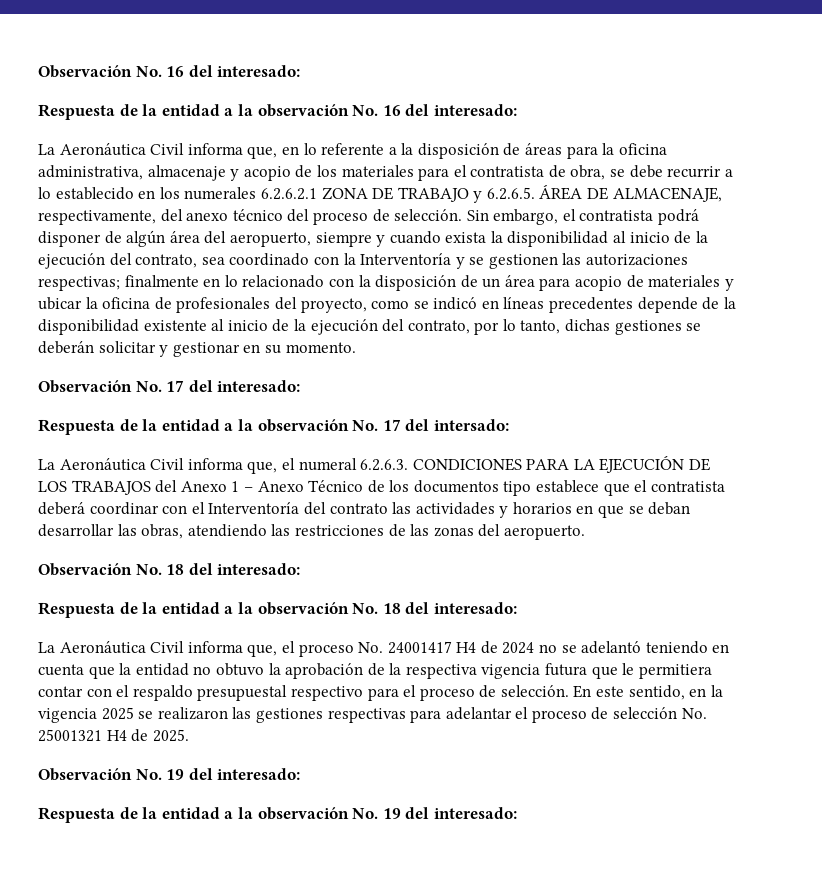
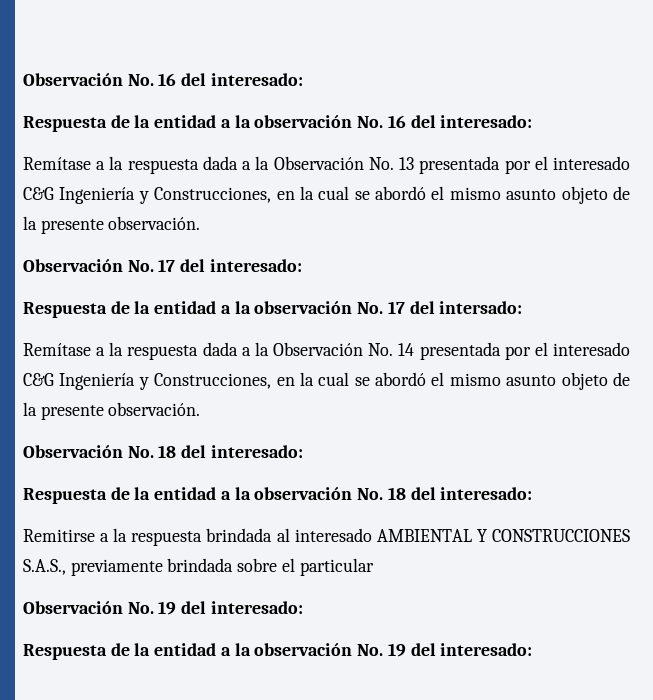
- La Aeronáutica Civil informa que, en lo referente a la disposición de áreas para la oficina administrativa, almacenaje y acopio de los materiales para el contratista de obra, se debe recurrir a lo establecido en los numerales 6.2.6.2.1 ZONA DE TRABAJO y 6.2.6.5. ÁREA DE ALMACENAJE, respectivamente, del anexo técnico del proceso de selección. Sin embargo, el contratista podrá disponer de algún área del aeropuerto, siempre y cuando exista la disponibilidad al inicio de la ejecución del contrato, sea coordinado con la Interventoría y se gestionen las autorizaciones respectivas; finalmente en lo relacionado con la disposición de un área para acopio de materiales y ubicar la oficina de profesionales del proyecto, como se indicó en líneas precedentes depende de la disponibilidad existente al inicio de la ejecución del contrato, por lo tanto, dichas gestiones se deberán solicitar y gestionar en su momento.
+ Remítase a la respuesta dada a la Observación No. 13 presentada por el interesado C&G Ingeniería y Construcciones, en la cual se abordó el mismo asunto objeto de la presente observación.
- La Aeronáutica Civil informa que, el numeral 6.2.6.3. CONDICIONES PARA LA EJECUCIÓN DE LOS TRABAJOS del Anexo 1 – Anexo Técnico de los documentos tipo establece que el contratista deberá coordinar con el Interventoría del contrato las actividades y horarios en que se deban desarrollar las obras, atendiendo las restricciones de las zonas del aeropuerto.
+ Remítase a la respuesta dada a la Observación No. 14 presentada por el interesado C&G Ingeniería y Construcciones, en la cual se abordó el mismo asunto objeto de la presente observación.
- La Aeronáutica Civil informa que, el proceso No. 24001417 H4 de 2024 no se adelantó teniendo en cuenta que la entidad no obtuvo la aprobación de la respectiva vigencia futura que le permitiera contar con el respaldo presupuestal respectivo para el proceso de selección. En este sentido, en la vigencia 2025 se realizaron las gestiones respectivas para adelantar el proceso de selección No. 25001321 H4 de 2025.
+ Remitirse a la respuesta brindada al interesado AMBIENTAL Y CONSTRUCCIONES S.A.S., previamente brindada sobre el particular

